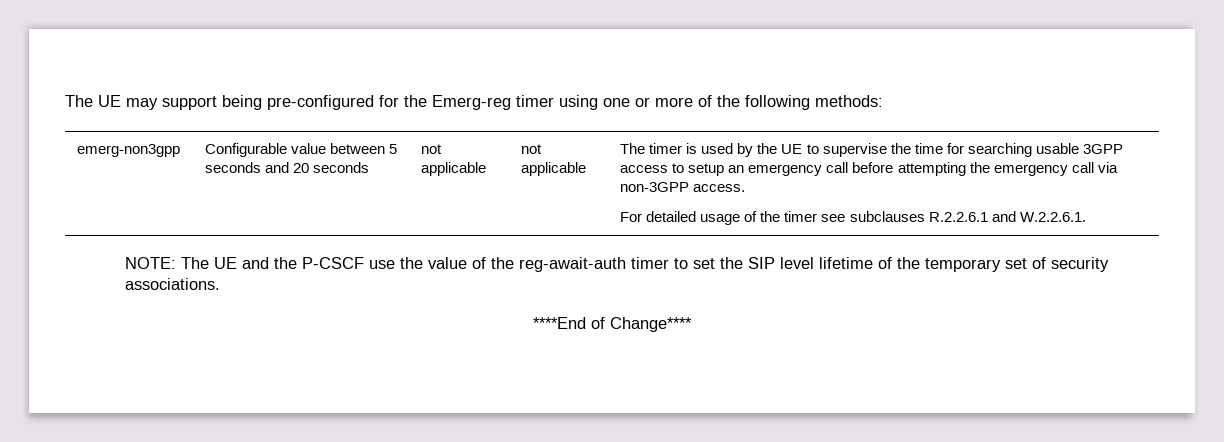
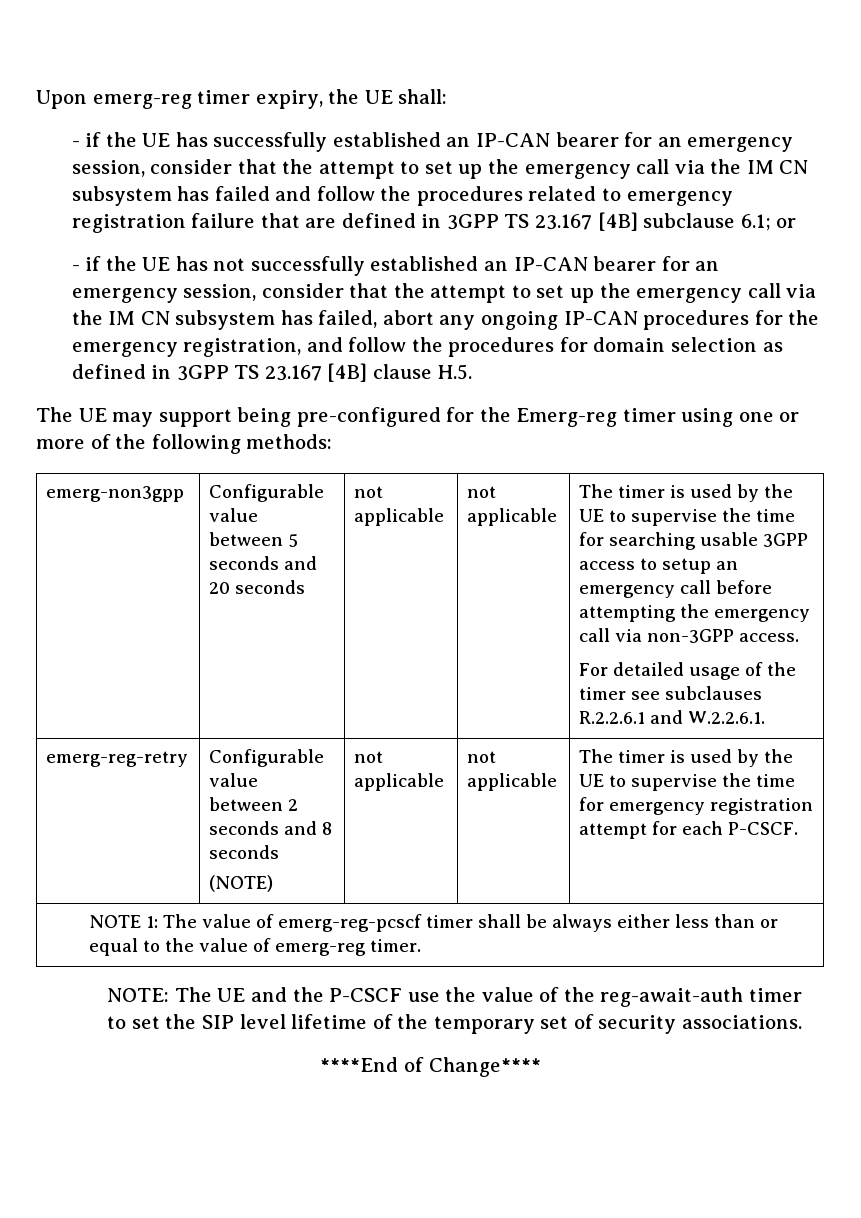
+ Upon emerg-reg timer expiry, the UE shall:
+ - if the UE has successfully established an IP-CAN bearer for an emergency session, consider that the attempt to set up the emergency call via the IM CN subsystem has failed and follow the procedures related to emergency registration failure that are defined in 3GPP TS 23.167 [4B] subclause 6.1; or
+ - if the UE has not successfully established an IP-CAN bearer for an emergency session, consider that the attempt to set up the emergency call via the IM CN subsystem has failed, abort any ongoing IP-CAN procedures for the emergency registration, and follow the procedures for domain selection as defined in 3GPP TS 23.167 [4B] clause H.5.
+ emerg-reg-retry | Configurable value between 2 seconds and 8 seconds
+ (NOTE) | not applicable | not applicable | The timer is used by the UE to supervise the time for emergency registration attempt for each P-CSCF.
+ NOTE 1: The value of emerg-reg-pcscf timer shall be always either less than or equal to the value of emerg-reg timer.

